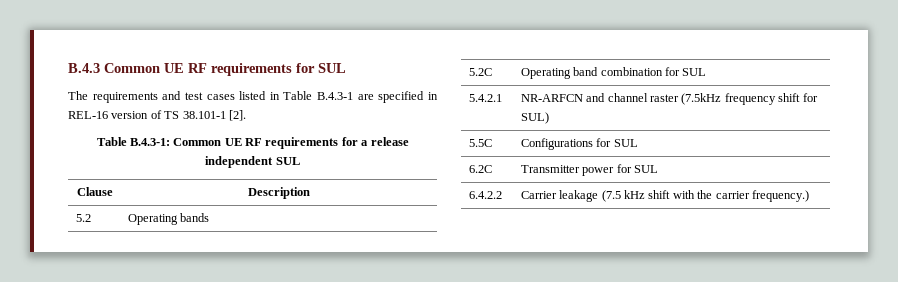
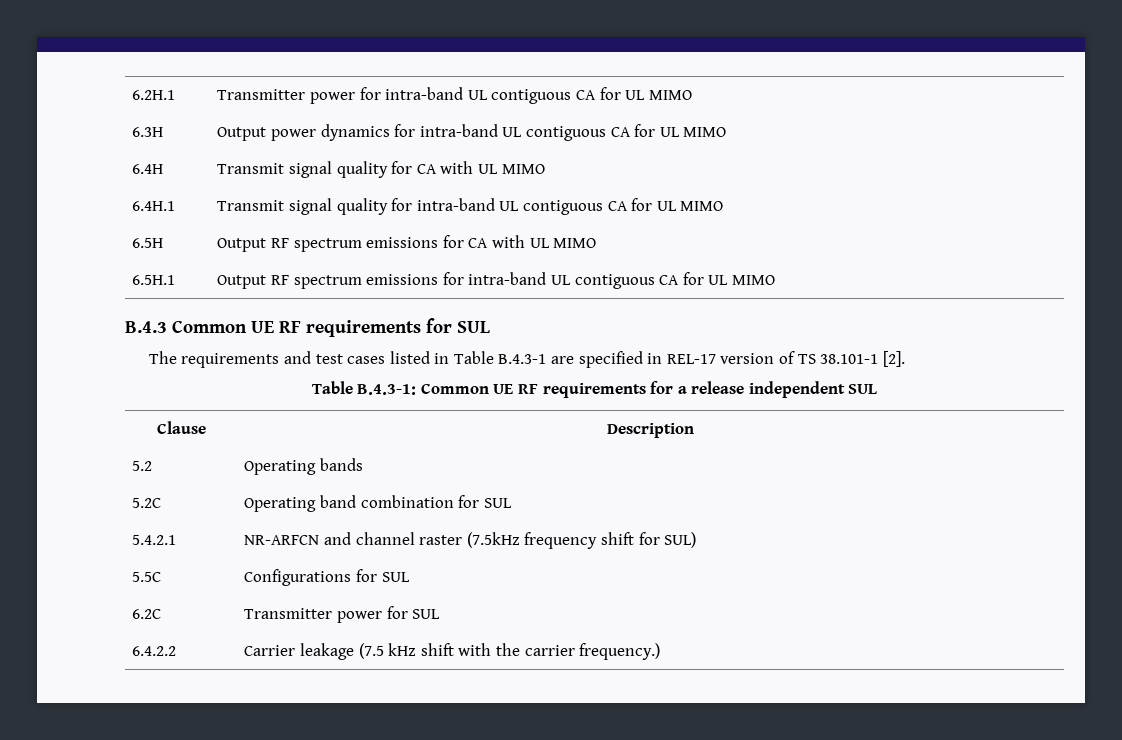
+ 6.2H.1 | Transmitter power for intra-band UL contiguous CA for UL MIMO
+ 6.3H | Output power dynamics for intra-band UL contiguous CA for UL MIMO
+ 6.4H | Transmit signal quality for CA with UL MIMO
+ 6.4H.1 | Transmit signal quality for intra-band UL contiguous CA for UL MIMO
+ 6.5H | Output RF spectrum emissions for CA with UL MIMO
+ 6.5H.1 | Output RF spectrum emissions for intra-band UL contiguous CA for UL MIMO
- The requirements and test cases listed in Table B.4.3-1 are specified in REL-16 version of TS 38.101-1 [2].
+ The requirements and test cases listed in Table B.4.3-1 are specified in REL-17 version of TS 38.101-1 [2].

